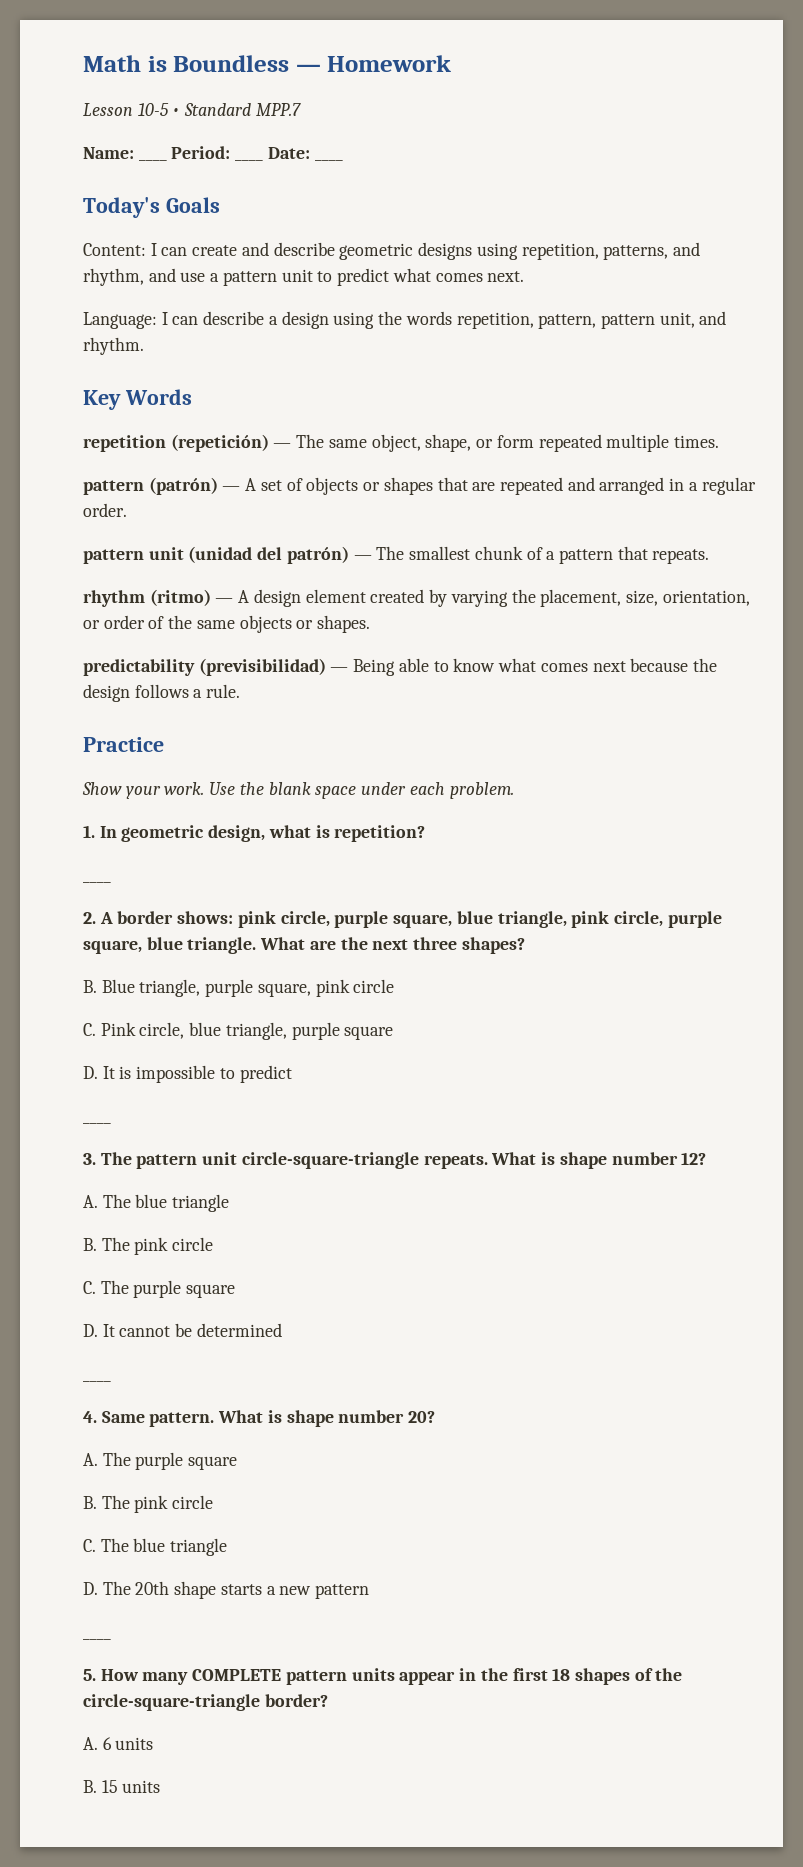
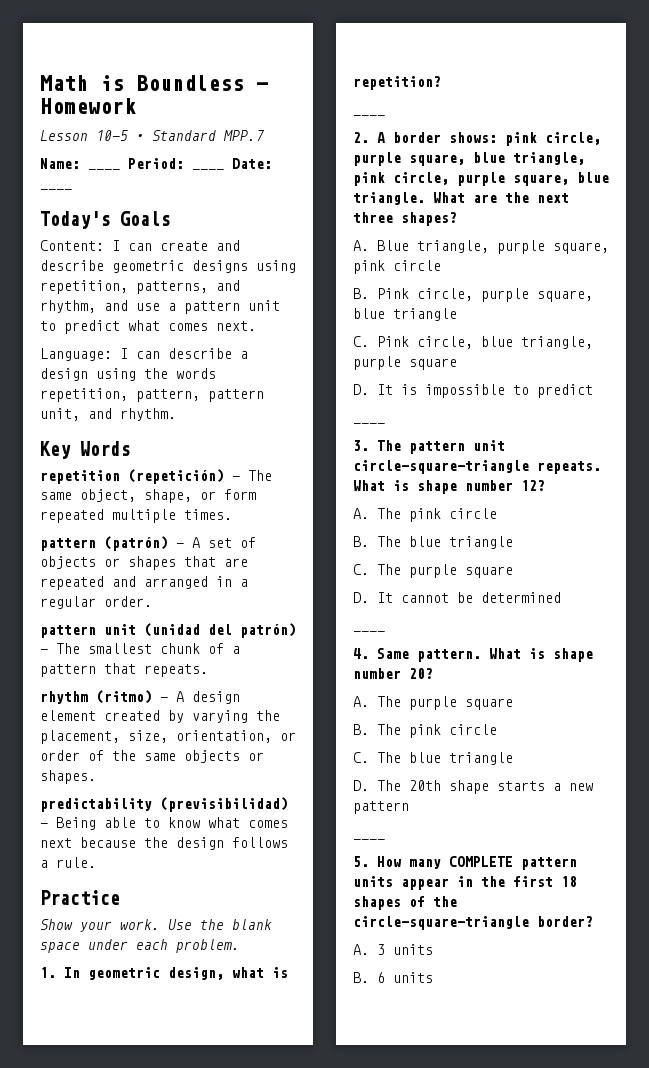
- B. Blue triangle, purple square, pink circle
+ A. Blue triangle, purple square, pink circle
+ B. Pink circle, purple square, blue triangle
- A. The blue triangle
- B. The pink circle
+ A. The pink circle
+ B. The blue triangle
- A. 6 units
+ A. 3 units
- B. 15 units
+ B. 6 units

